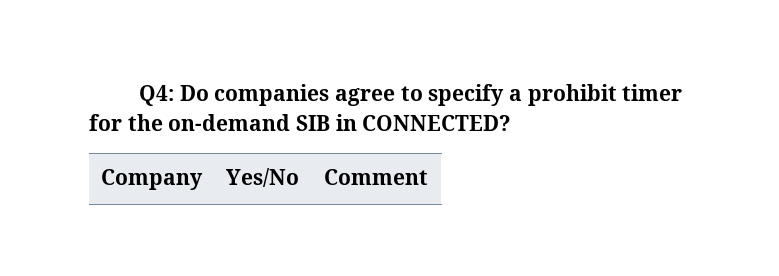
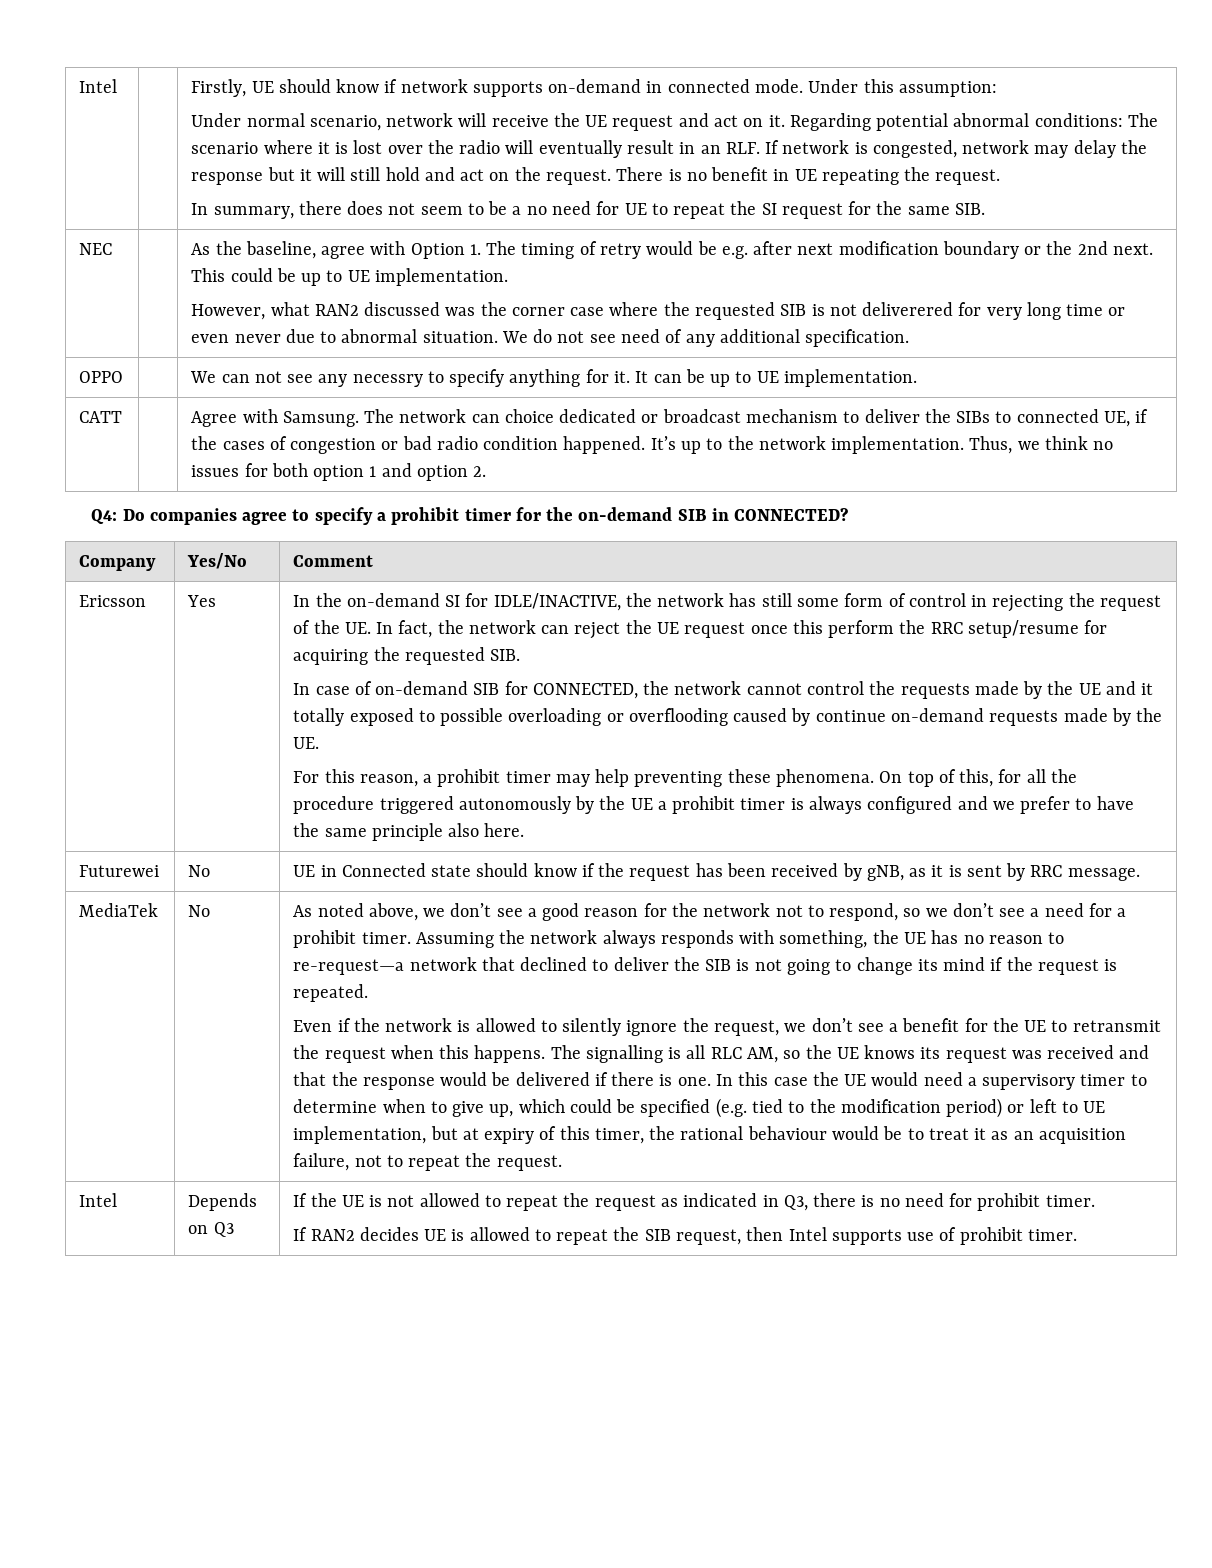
+ Intel | | Firstly, UE should know if network supports on-demand in connected mode. Under this assumption:
+ Under normal scenario, network will receive the UE request and act on it. Regarding potential abnormal conditions: The scenario where it is lost over the radio will eventually result in an RLF. If network is congested, network may delay the response but it will still hold and act on the request. There is no benefit in UE repeating the request.
+ In summary, there does not seem to be a no need for UE to repeat the SI request for the same SIB.
+ NEC | | As the baseline, agree with Option 1. The timing of retry would be e.g. after next modification boundary or the 2nd next. This could be up to UE implementation.
+ However, what RAN2 discussed was the corner case where the requested SIB is not deliverered for very long time or even never due to abnormal situation. We do not see need of any additional specification.
+ OPPO | | We can not see any necessry to specify anything for it. It can be up to UE implementation.
+ CATT | | Agree with Samsung. The network can choice dedicated or broadcast mechanism to deliver the SIBs to connected UE, if the cases of congestion or bad radio condition happened. It’s up to the network implementation. Thus, we think no issues for both option 1 and option 2.
+ Ericsson | Yes | In the on-demand SI for IDLE/INACTIVE, the network has still some form of control in rejecting the request of the UE. In fact, the network can reject the UE request once this perform the RRC setup/resume for acquiring the requested SIB.
+ In case of on-demand SIB for CONNECTED, the network cannot control the requests made by the UE and it totally exposed to possible overloading or overflooding caused by continue on-demand requests made by the UE.
+ For this reason, a prohibit timer may help preventing these phenomena. On top of this, for all the procedure triggered autonomously by the UE a prohibit timer is always configured and we prefer to have the same principle also here.
+ Futurewei | No | UE in Connected state should know if the request has been received by gNB, as it is sent by RRC message.
+ MediaTek | No | As noted above, we don’t see a good reason for the network not to respond, so we don’t see a need for a prohibit timer. Assuming the network always responds with something, the UE has no reason to re-request—a network that declined to deliver the SIB is not going to change its mind if the request is repeated.
+ Even if the network is allowed to silently ignore the request, we don’t see a benefit for the UE to retransmit the request when this happens. The signalling is all RLC AM, so the UE knows its request was received and that the response would be delivered if there is one. In this case the UE would need a supervisory timer to determine when to give up, which could be specified (e.g. tied to the modification period) or left to UE implementation, but at expiry of this timer, the rational behaviour would be to treat it as an acquisition failure, not to repeat the request.
+ Intel | Depends on Q3 | If the UE is not allowed to repeat the request as indicated in Q3, there is no need for prohibit timer.
+ If RAN2 decides UE is allowed to repeat the SIB request, then Intel supports use of prohibit timer.

